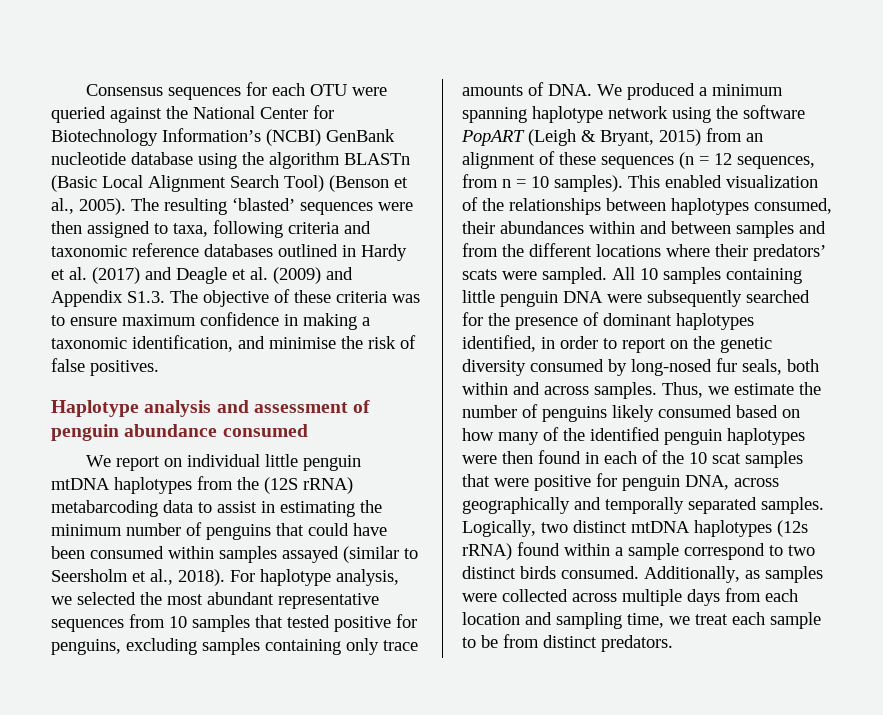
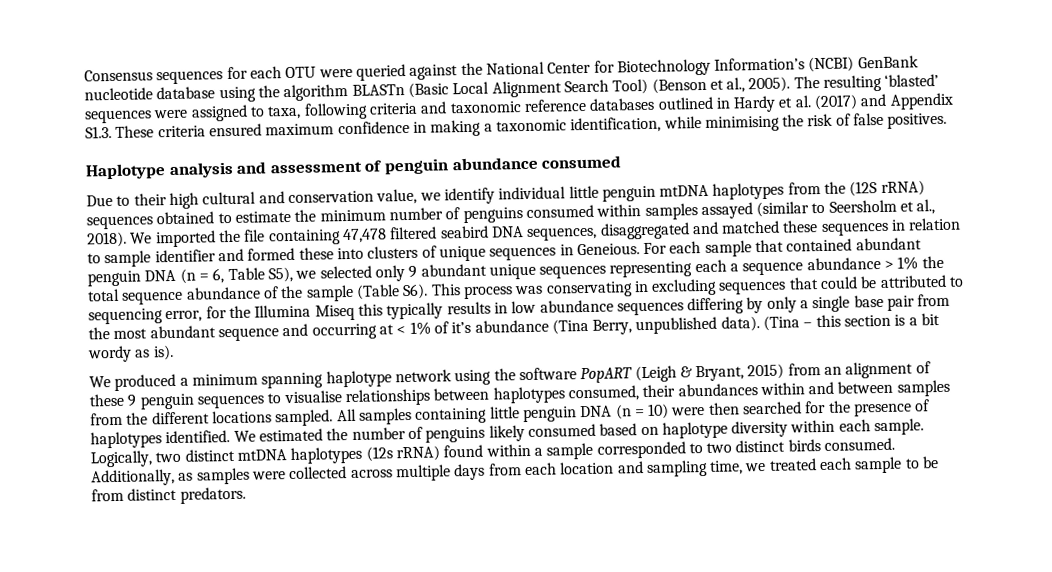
- The resulting ‘blasted’ sequences were then assigned to taxa, following criteria and taxonomic reference databases outlined in Hardy et al. (2017) and Deagle et al. (2009) and Appendix S1.3. The objective of these criteria was to ensure maximum confidence in making a taxonomic identification, and minimise the risk of false positives.
+ The resulting ‘blasted’ sequences were assigned to taxa, following criteria and taxonomic reference databases outlined in Hardy et al. (2017) and Appendix S1.3. These criteria ensured maximum confidence in making a taxonomic identification, while minimising the risk of false positives.
- We report on individual little penguin mtDNA haplotypes from the (12S rRNA) metabarcoding data to assist in estimating the minimum number of penguins that could have been consumed within samples assayed (similar to Seersholm et al., 2018).
+ Due to their high cultural and conservation value, we identify individual little penguin mtDNA haplotypes from the (12S rRNA) sequences obtained to estimate the minimum number of penguins consumed within samples assayed (similar to Seersholm et al., 2018).
- For haplotype analysis, we selected the most abundant representative sequences from 10 samples that tested positive for penguins, excluding samples containing only trace amounts of DNA. We produced a minimum spanning haplotype network using the software PopART (Leigh & Bryant, 2015) from an alignment of these sequences (n = 12 sequences, from n = 10 samples). This enabled visualization of the relationships between haplotypes consumed, their abundances within and between samples and from the different locations where their predators’ scats were sampled.
+ We imported the file containing 47,478 filtered seabird DNA sequences, disaggregated and matched these sequences in relation to sample identifier and formed these into clusters of unique sequences in Geneious. For each sample that contained abundant penguin DNA (n = 6, Table S5), we selected only 9 abundant unique sequences representing each a sequence abundance > 1% the total sequence abundance of the sample (Table S6). This process was conservating in excluding sequences that could be attributed to sequencing error, for the Illumina Miseq this typically results in low abundance sequences differing by only a single base pair from the most abundant sequence and occurring at < 1% of it’s abundance (Tina Berry, unpublished data). (Tina – this section is a bit wordy as is).
+ We produced a minimum spanning haplotype network using the software PopART (Leigh & Bryant, 2015) from an alignment of these 9 penguin sequences to visualise relationships between haplotypes consumed, their abundances within and between samples from the different locations sampled.
- All 10 samples containing little penguin DNA were subsequently searched for the presence of dominant haplotypes identified, in order to report on the genetic diversity consumed by long-nosed fur seals, both within and across samples. Thus, we estimate the number of penguins likely consumed based on how many of the identified penguin haplotypes were then found in each of the 10 scat samples that were positive for penguin DNA, across geographically and temporally separated samples.
+ All samples containing little penguin DNA (n = 10) were then searched for the presence of haplotypes identified. We estimated the number of penguins likely consumed based on haplotype diversity within each sample.
- Logically, two distinct mtDNA haplotypes (12s rRNA) found within a sample correspond to two distinct birds consumed.
+ Logically, two distinct mtDNA haplotypes (12s rRNA) found within a sample corresponded to two distinct birds consumed.
- Additionally, as samples were collected across multiple days from each location and sampling time, we treat each sample to be from distinct predators.
+ Additionally, as samples were collected across multiple days from each location and sampling time, we treated each sample to be from distinct predators.

